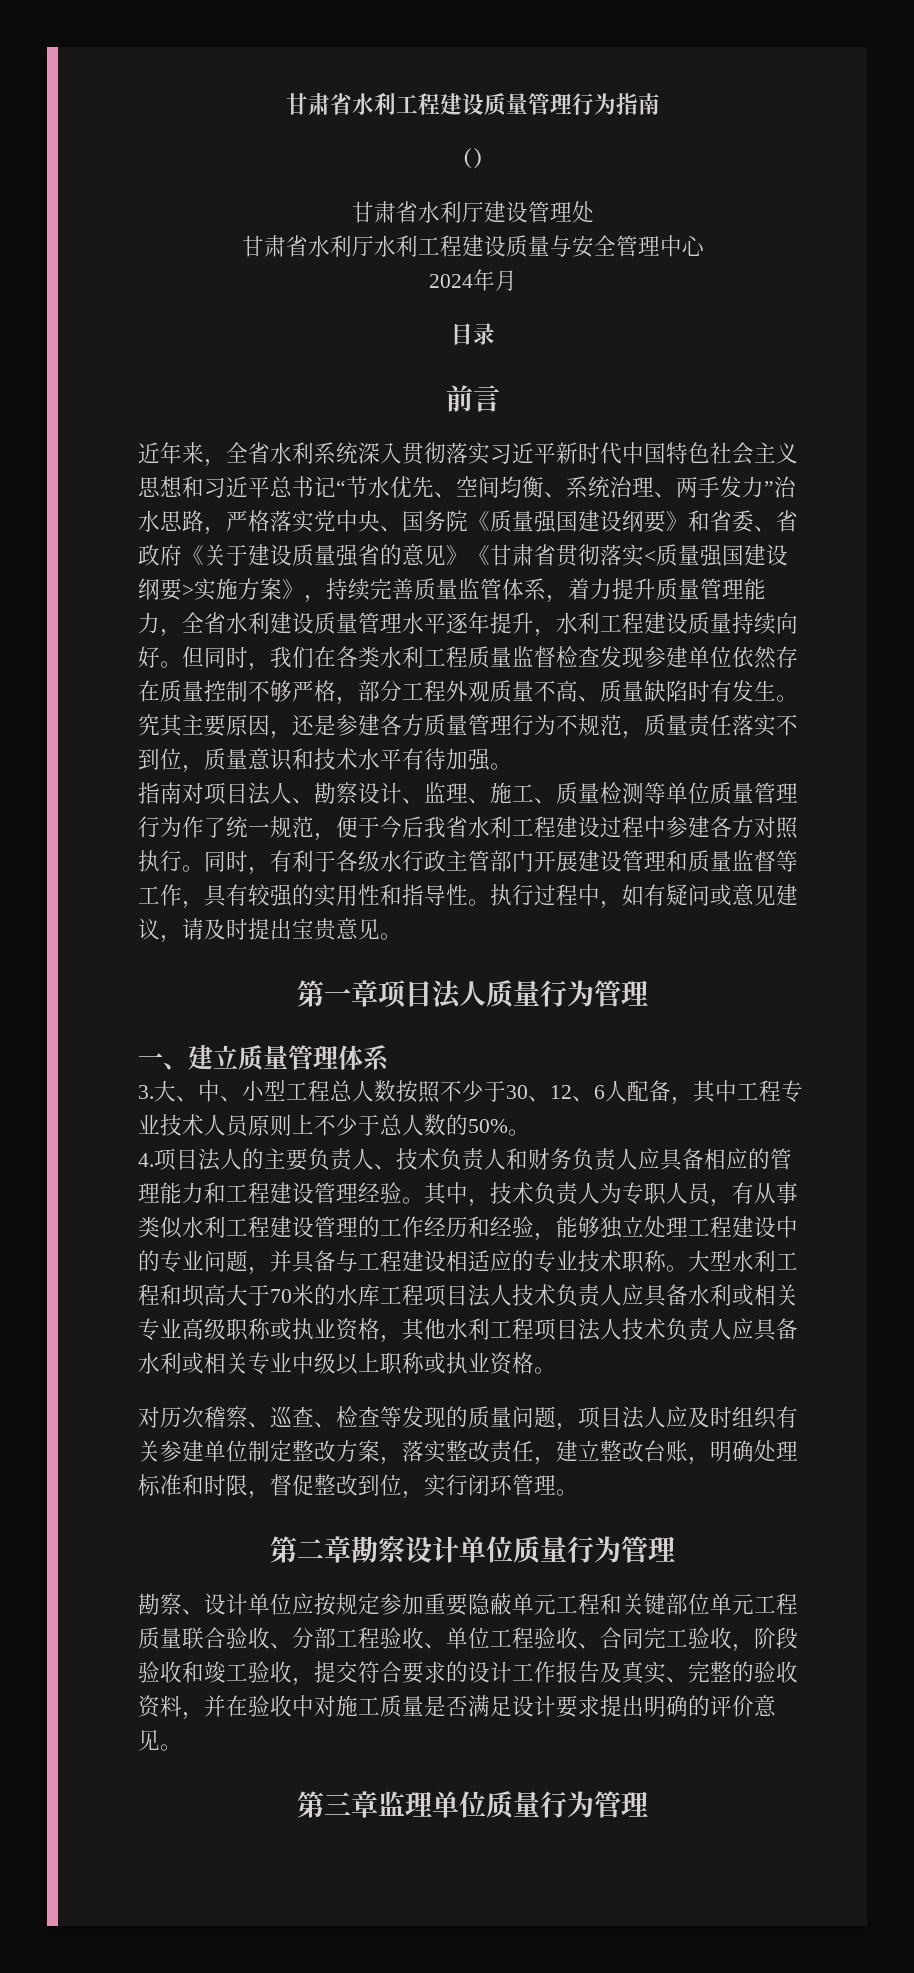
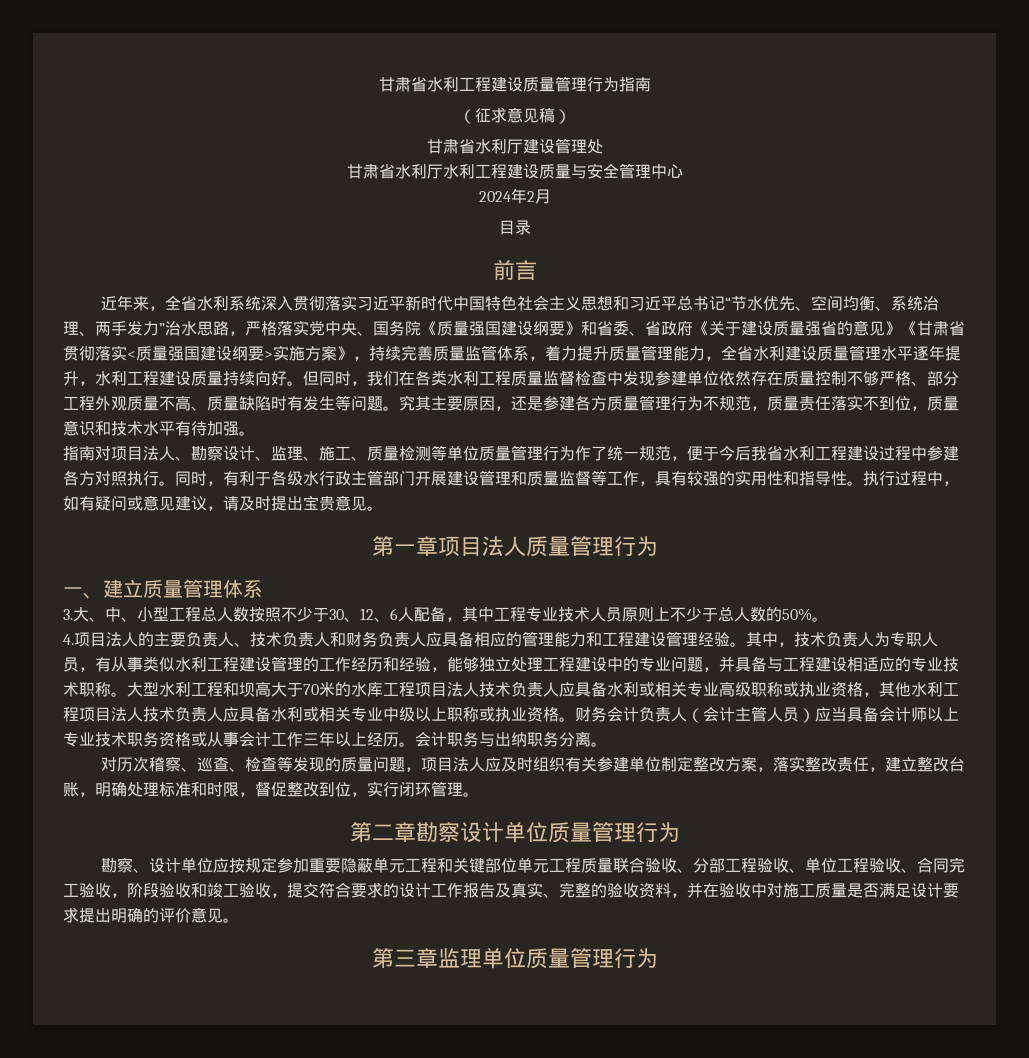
- （）
+ （征求意见稿）
- 2024年月
+ 2024年2月
- 但同时，我们在各类水利工程质量监督检查发现参建单位依然存在质量控制不够严格，部分工程外观质量不高、质量缺陷时有发生。
+ 但同时，我们在各类水利工程质量监督检查中发现参建单位依然存在质量控制不够严格、部分工程外观质量不高、质量缺陷时有发生等问题。
- 第一章项目法人质量行为管理
+ 第一章项目法人质量管理行为
+ 财务会计负责人（会计主管人员）应当具备会计师以上专业技术职务资格或从事会计工作三年以上经历。会计职务与出纳职务分离。
- 第二章勘察设计单位质量行为管理
+ 第二章勘察设计单位质量管理行为
- 第三章监理单位质量行为管理
+ 第三章监理单位质量管理行为

